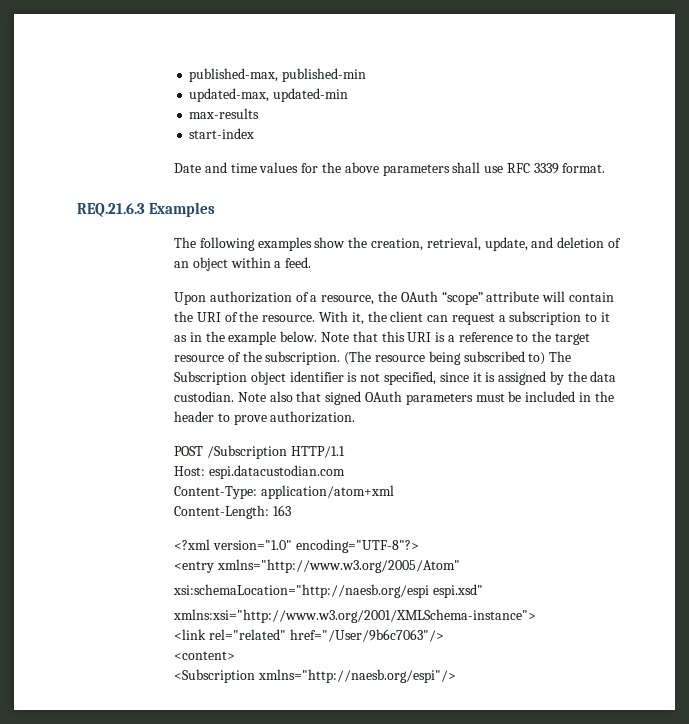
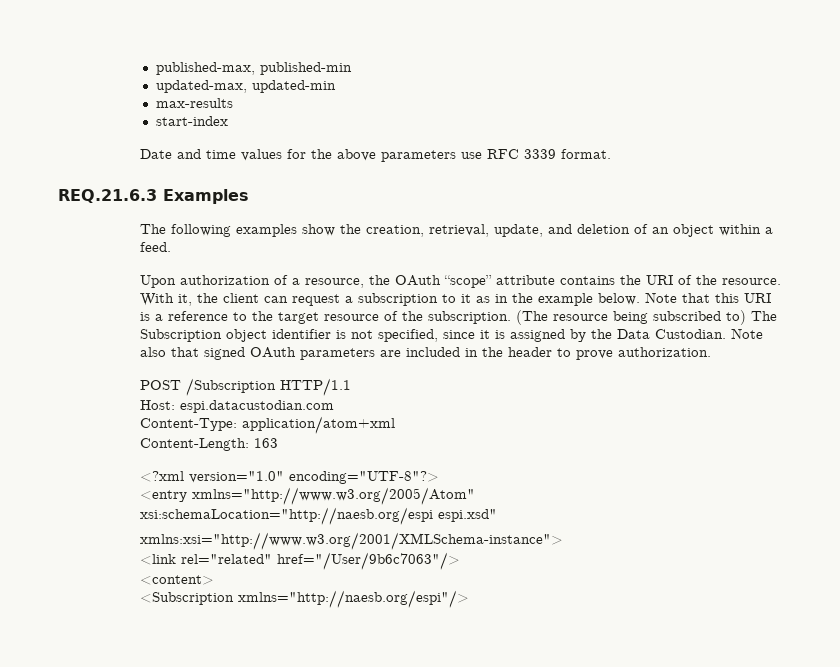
- Date and time values for the above parameters shall use RFC 3339 format.
+ Date and time values for the above parameters use RFC 3339 format.
- Upon authorization of a resource, the OAuth “scope” attribute will contain the URI of the resource.
+ Upon authorization of a resource, the OAuth “scope” attribute contains the URI of the resource.
- (The resource being subscribed to) The Subscription object identifier is not specified, since it is assigned by the data custodian.
+ (The resource being subscribed to) The Subscription object identifier is not specified, since it is assigned by the Data Custodian.
- Note also that signed OAuth parameters must be included in the header to prove authorization.
+ Note also that signed OAuth parameters are included in the header to prove authorization.

